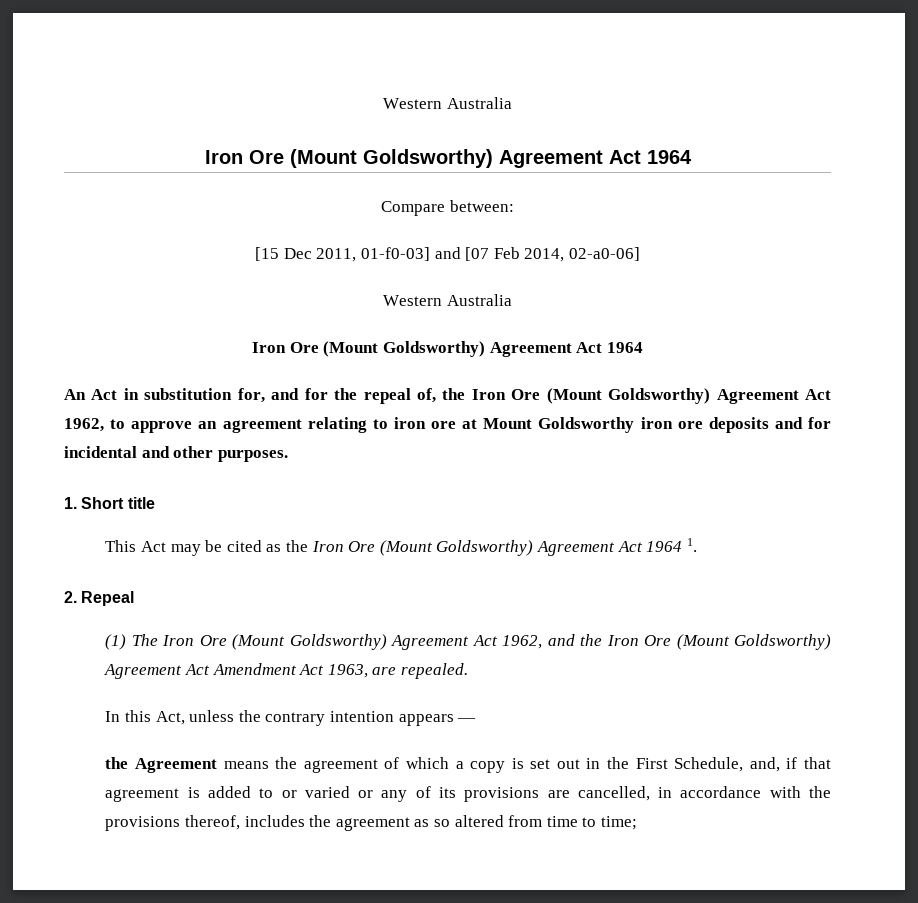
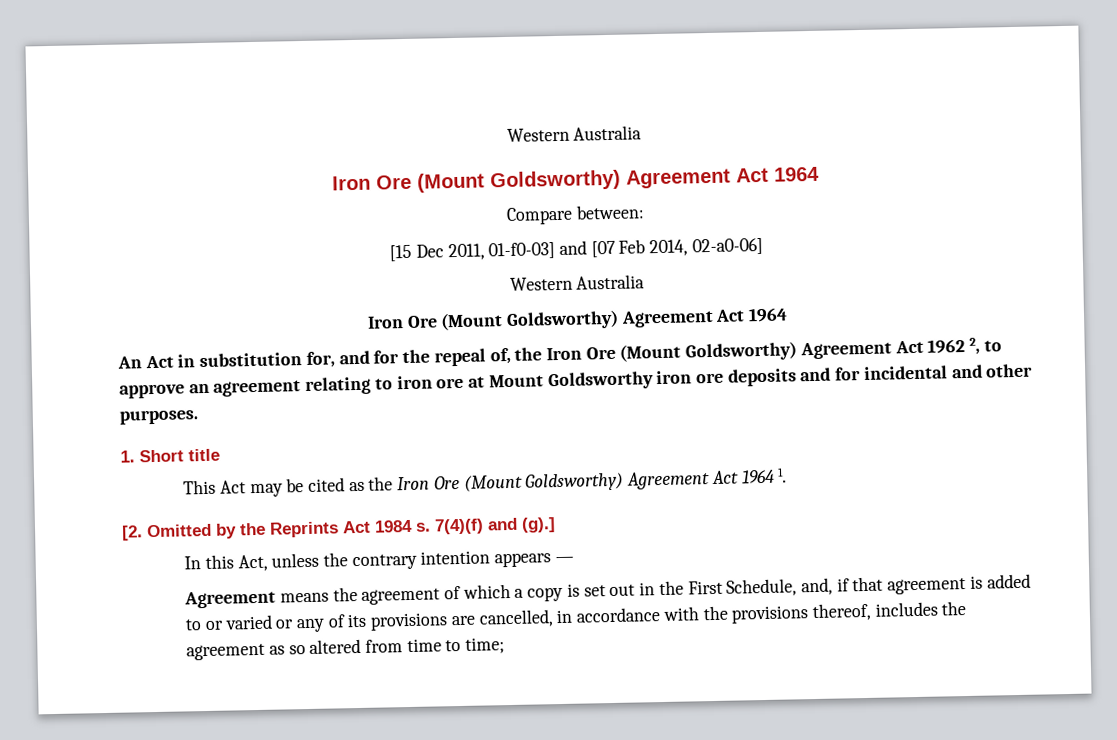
- An Act in substitution for, and for the repeal of, the Iron Ore (Mount Goldsworthy) Agreement Act 1962, to approve an agreement relating to iron ore at Mount Goldsworthy iron ore deposits and for incidental and other purposes.
+ An Act in substitution for, and for the repeal of, the Iron Ore (Mount Goldsworthy) Agreement Act 1962 2, to approve an agreement relating to iron ore at Mount Goldsworthy iron ore deposits and for incidental and other purposes.
- 2. Repeal
- (1) The Iron Ore (Mount Goldsworthy) Agreement Act 1962, and the Iron Ore (Mount Goldsworthy) Agreement Act Amendment Act 1963, are repealed.
+ [2. Omitted by the Reprints Act 1984 s. 7(4)(f) and (g).]
- the Agreement means the agreement of which a copy is set out in the First Schedule, and, if that agreement is added to or varied or any of its provisions are cancelled, in accordance with the provisions thereof, includes the agreement as so altered from time to time;
+ Agreement means the agreement of which a copy is set out in the First Schedule, and, if that agreement is added to or varied or any of its provisions are cancelled, in accordance with the provisions thereof, includes the agreement as so altered from time to time;

